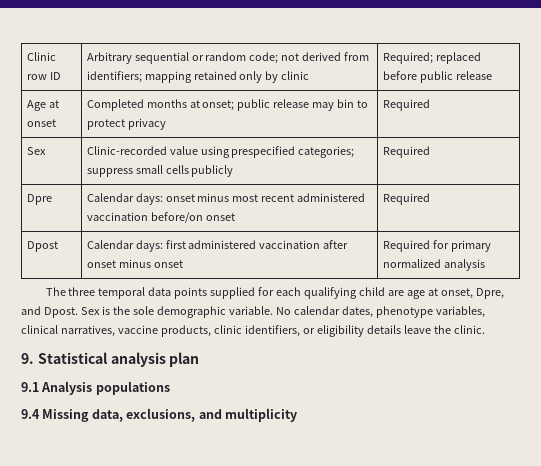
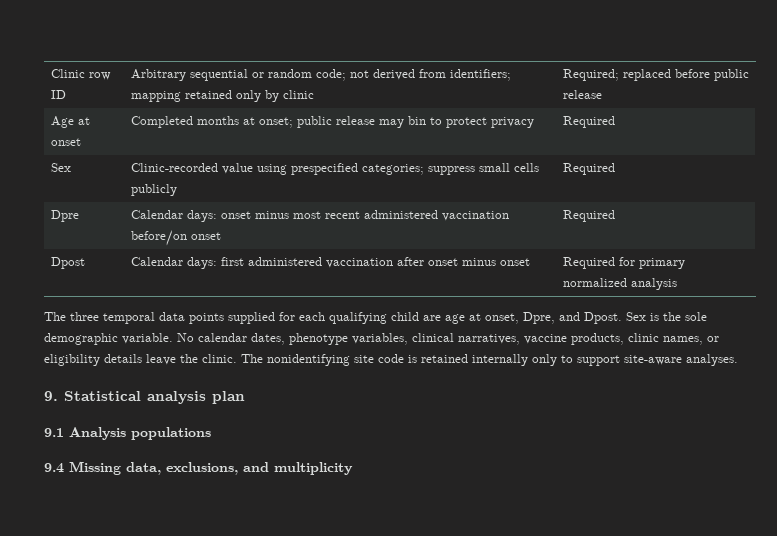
- No calendar dates, phenotype variables, clinical narratives, vaccine products, clinic identifiers, or eligibility details leave the clinic.
+ No calendar dates, phenotype variables, clinical narratives, vaccine products, clinic names, or eligibility details leave the clinic. The nonidentifying site code is retained internally only to support site-aware analyses.

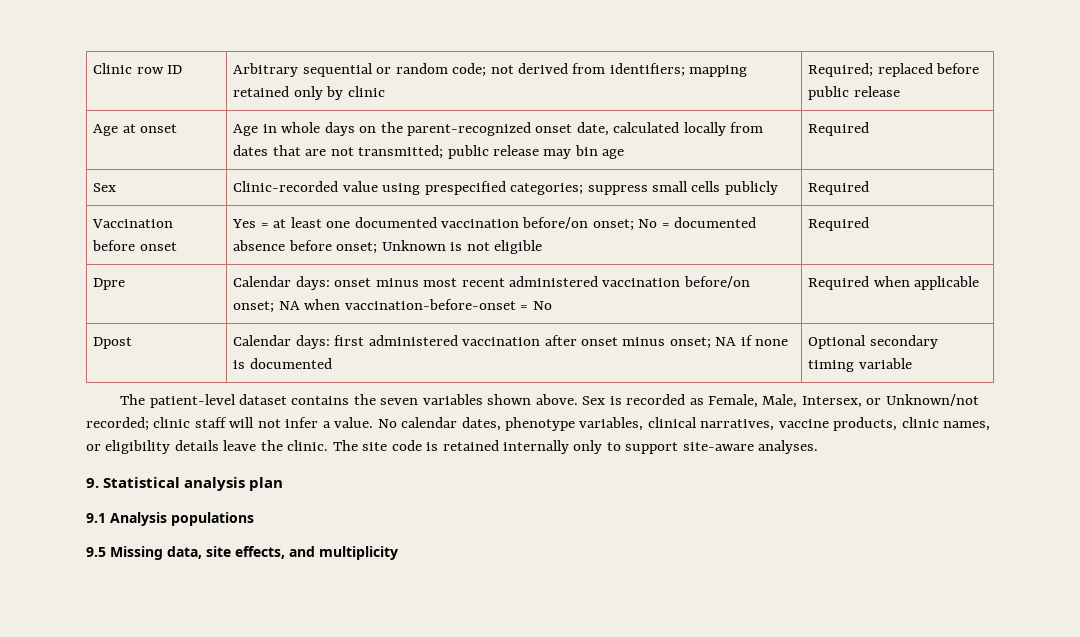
- Age at onset | Completed months at onset; public release may bin to protect privacy | Required
+ Age at onset | Age in whole days on the parent-recognized onset date, calculated locally from dates that are not transmitted; public release may bin age | Required
+ Vaccination before onset | Yes = at least one documented vaccination before/on onset; No = documented absence before onset; Unknown is not eligible | Required
- Dpre | Calendar days: onset minus most recent administered vaccination before/on onset | Required
+ Dpre | Calendar days: onset minus most recent administered vaccination before/on onset; NA when vaccination-before-onset = No | Required when applicable
- Dpost | Calendar days: first administered vaccination after onset minus onset | Required for primary normalized analysis
- The three temporal data points supplied for each qualifying child are age at onset, Dpre, and Dpost. Sex is the sole demographic variable.
+ Dpost | Calendar days: first administered vaccination after onset minus onset; NA if none is documented | Optional secondary timing variable
+ The patient-level dataset contains the seven variables shown above. Sex is recorded as Female, Male, Intersex, or Unknown/not recorded; clinic staff will not infer a value.
- The nonidentifying site code is retained internally only to support site-aware analyses.
+ The site code is retained internally only to support site-aware analyses.
- 9.4 Missing data, exclusions, and multiplicity
+ 9.5 Missing data, site effects, and multiplicity

